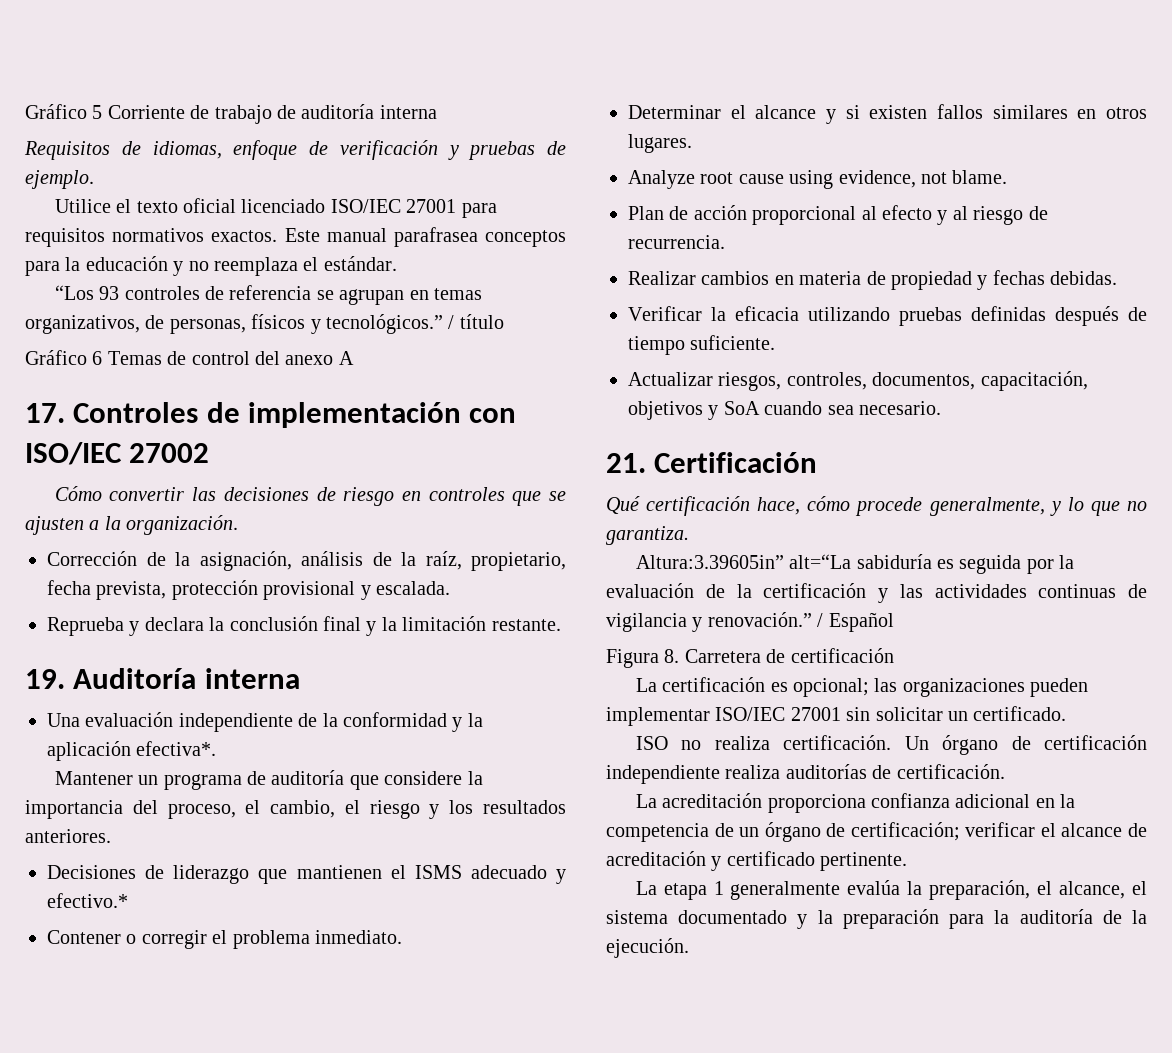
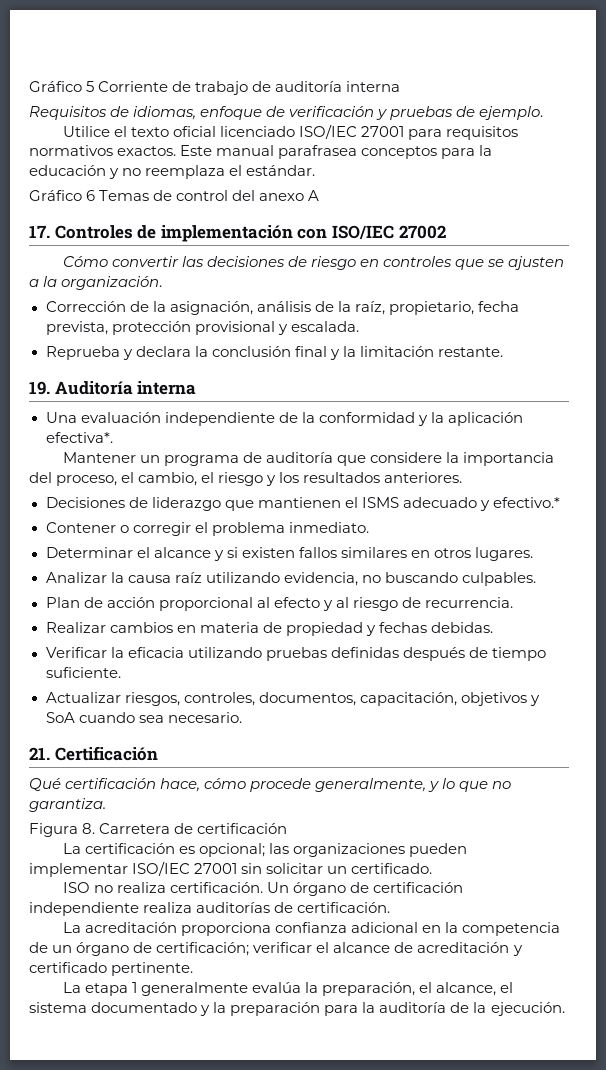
- “Los 93 controles de referencia se agrupan en temas organizativos, de personas, físicos y tecnológicos.” / título
- Analyze root cause using evidence, not blame.
+ Analizar la causa raíz utilizando evidencia, no buscando culpables.
- Altura:3.39605in” alt=“La sabiduría es seguida por la evaluación de la certificación y las actividades continuas de vigilancia y renovación.” / Español

